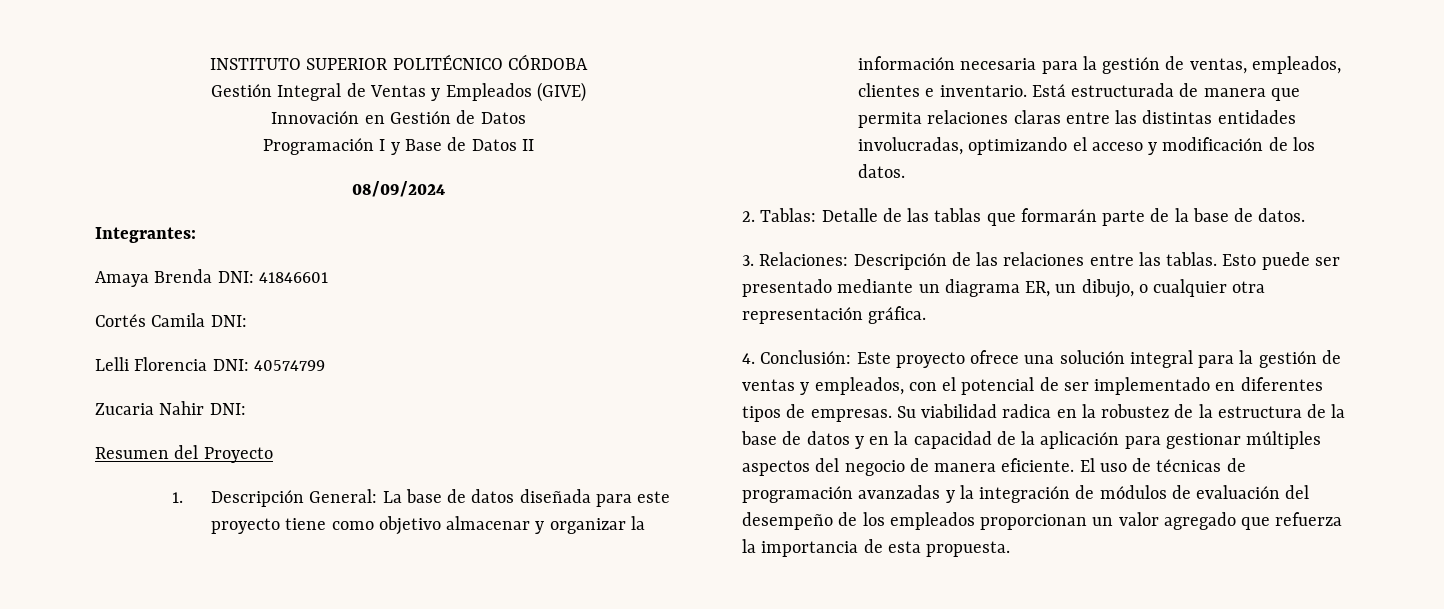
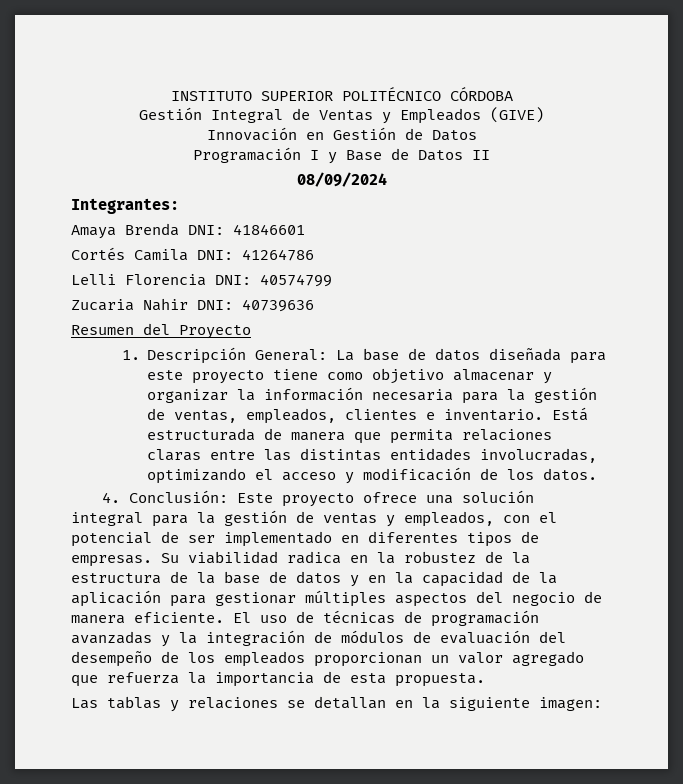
- Cortés Camila DNI:
+ Cortés Camila DNI: 41264786
- Zucaria Nahir DNI:
+ Zucaria Nahir DNI: 40739636
- 2. Tablas: Detalle de las tablas que formarán parte de la base de datos.
- 3. Relaciones: Descripción de las relaciones entre las tablas. Esto puede ser presentado mediante un diagrama ER, un dibujo, o cualquier otra representación gráfica.
+ Las tablas y relaciones se detallan en la siguiente imagen:

